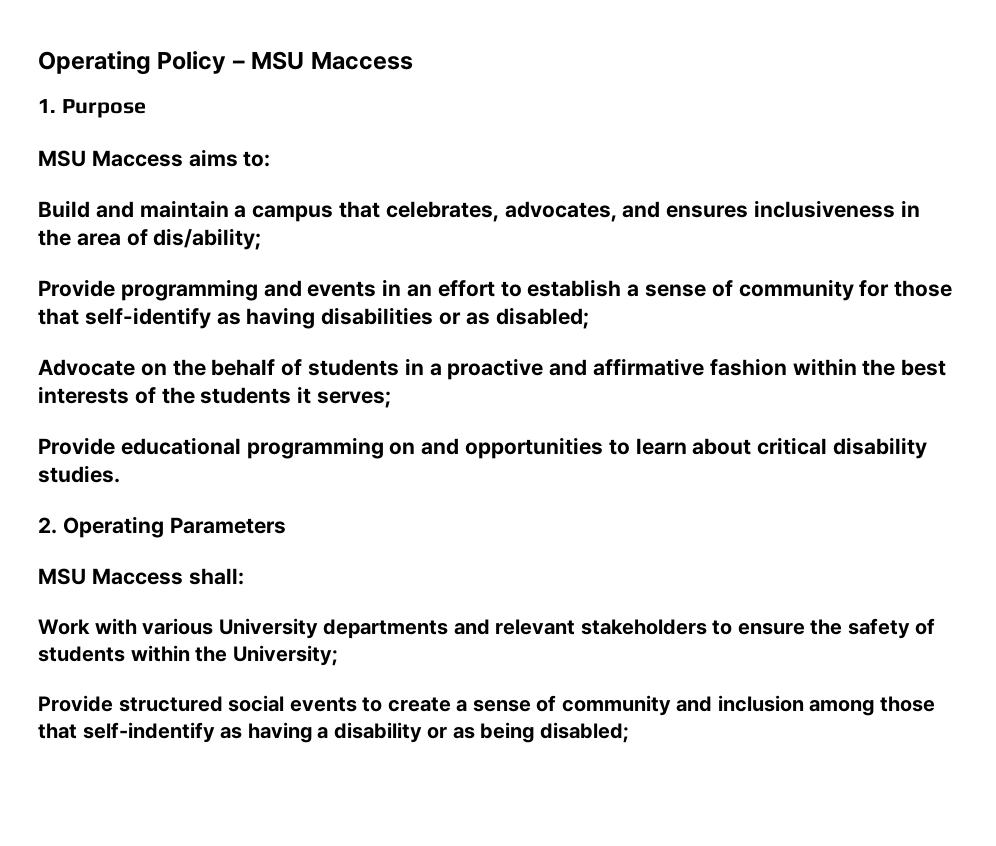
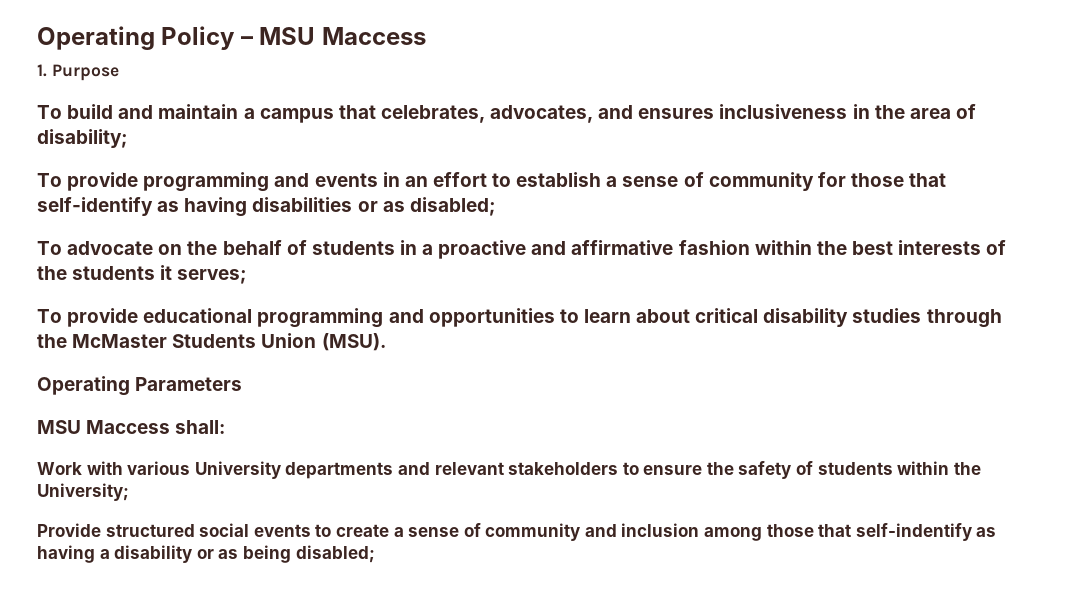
- MSU Maccess aims to:
- Build and maintain a campus that celebrates, advocates, and ensures inclusiveness in the area of dis/ability;
- Provide programming and events in an effort to establish a sense of community for those that self-identify as having disabilities or as disabled;
+ To build and maintain a campus that celebrates, advocates, and ensures inclusiveness in the area of disability;
+ To provide programming and events in an effort to establish a sense of community for those that self-identify as having disabilities or as disabled;
- Advocate on the behalf of students in a proactive and affirmative fashion within the best interests of the students it serves;
+ To advocate on the behalf of students in a proactive and affirmative fashion within the best interests of the students it serves;
- Provide educational programming on and opportunities to learn about critical disability studies.
- 2. Operating Parameters
+ To provide educational programming and opportunities to learn about critical disability studies through the McMaster Students Union (MSU).
+ Operating Parameters

